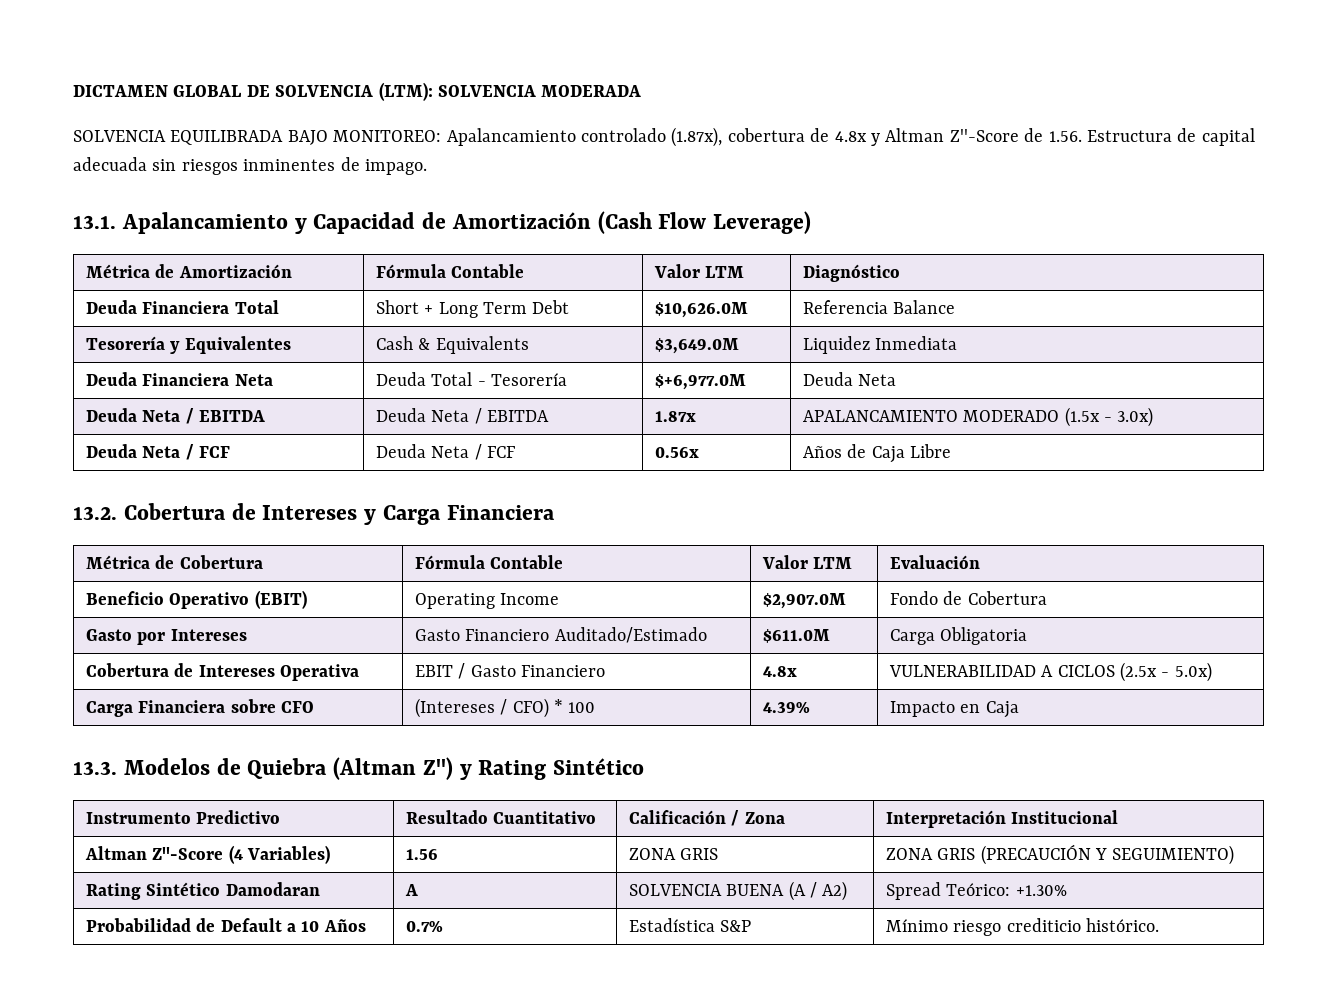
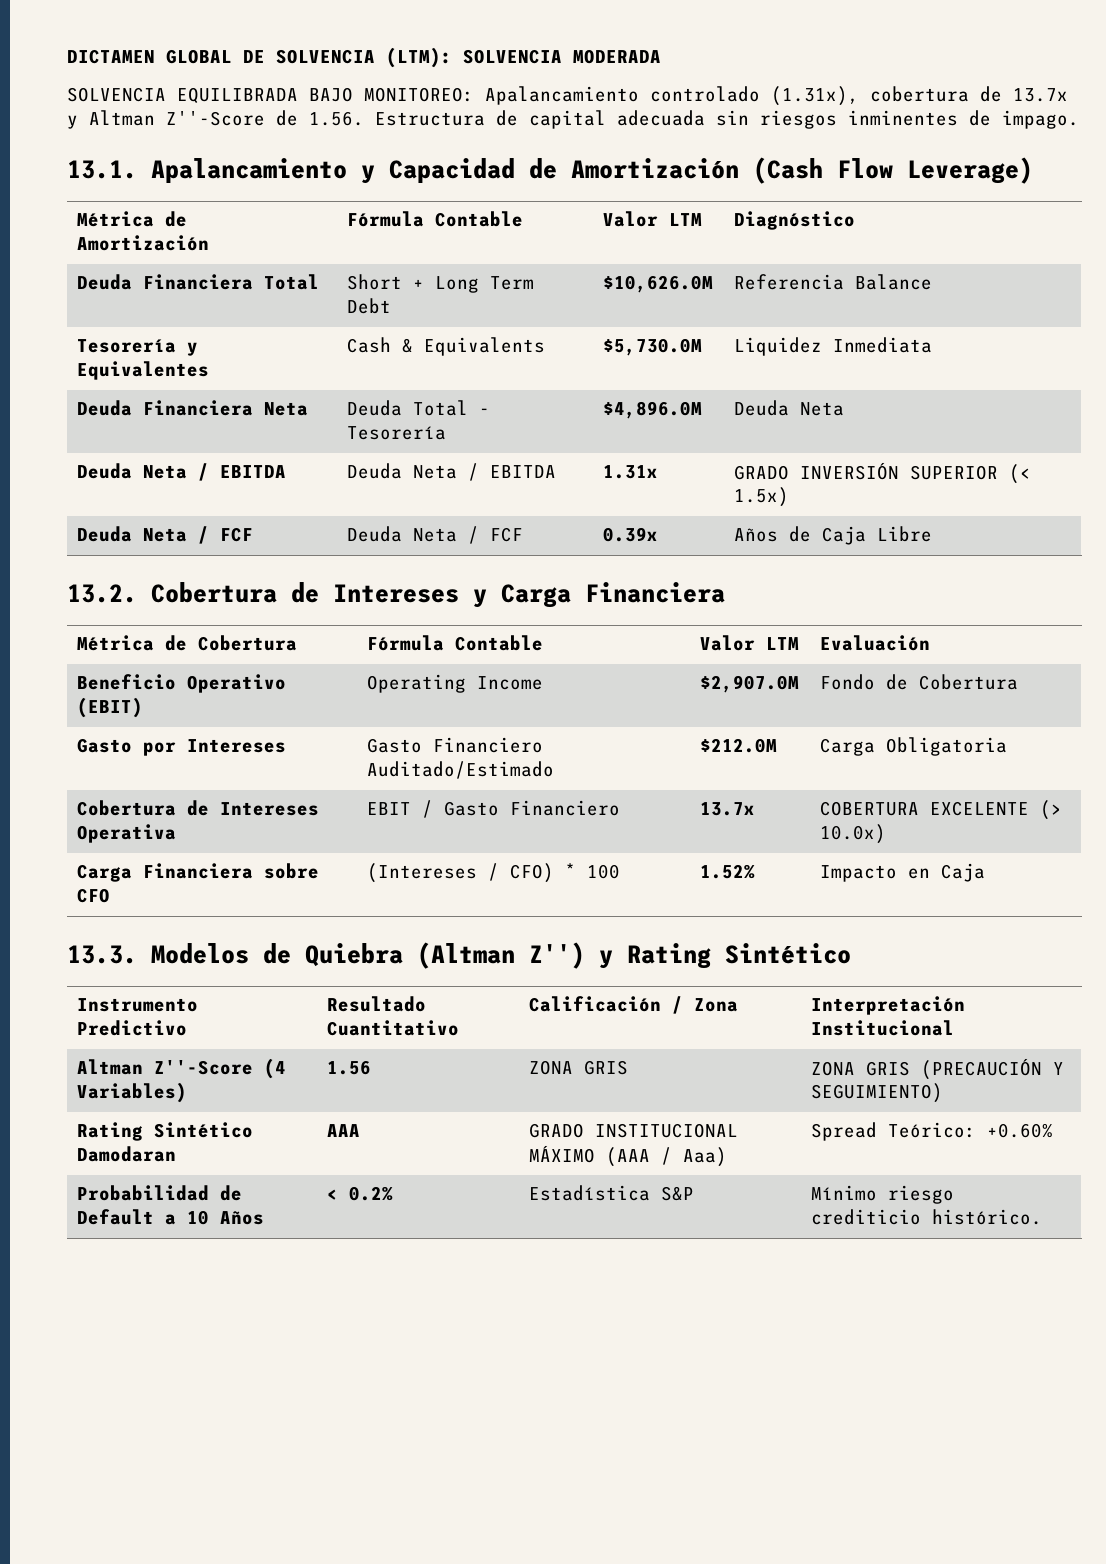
- SOLVENCIA EQUILIBRADA BAJO MONITOREO: Apalancamiento controlado (1.87x), cobertura de 4.8x y Altman Z''-Score de 1.56. Estructura de capital adecuada sin riesgos inminentes de impago.
+ SOLVENCIA EQUILIBRADA BAJO MONITOREO: Apalancamiento controlado (1.31x), cobertura de 13.7x y Altman Z''-Score de 1.56. Estructura de capital adecuada sin riesgos inminentes de impago.
- Tesorería y Equivalentes | Cash & Equivalents | $3,649.0M | Liquidez Inmediata
+ Tesorería y Equivalentes | Cash & Equivalents | $5,730.0M | Liquidez Inmediata
- Deuda Financiera Neta | Deuda Total - Tesorería | $+6,977.0M | Deuda Neta
+ Deuda Financiera Neta | Deuda Total - Tesorería | $4,896.0M | Deuda Neta
- Deuda Neta / EBITDA | Deuda Neta / EBITDA | 1.87x | APALANCAMIENTO MODERADO (1.5x - 3.0x)
+ Deuda Neta / EBITDA | Deuda Neta / EBITDA | 1.31x | GRADO INVERSIÓN SUPERIOR (< 1.5x)
- Deuda Neta / FCF | Deuda Neta / FCF | 0.56x | Años de Caja Libre
+ Deuda Neta / FCF | Deuda Neta / FCF | 0.39x | Años de Caja Libre
- Gasto por Intereses | Gasto Financiero Auditado/Estimado | $611.0M | Carga Obligatoria
+ Gasto por Intereses | Gasto Financiero Auditado/Estimado | $212.0M | Carga Obligatoria
- Cobertura de Intereses Operativa | EBIT / Gasto Financiero | 4.8x | VULNERABILIDAD A CICLOS (2.5x - 5.0x)
+ Cobertura de Intereses Operativa | EBIT / Gasto Financiero | 13.7x | COBERTURA EXCELENTE (> 10.0x)
- Carga Financiera sobre CFO | (Intereses / CFO) * 100 | 4.39% | Impacto en Caja
+ Carga Financiera sobre CFO | (Intereses / CFO) * 100 | 1.52% | Impacto en Caja
- Rating Sintético Damodaran | A | SOLVENCIA BUENA (A / A2) | Spread Teórico: +1.30%
+ Rating Sintético Damodaran | AAA | GRADO INSTITUCIONAL MÁXIMO (AAA / Aaa) | Spread Teórico: +0.60%
- Probabilidad de Default a 10 Años | 0.7% | Estadística S&P | Mínimo riesgo crediticio histórico.
+ Probabilidad de Default a 10 Años | < 0.2% | Estadística S&P | Mínimo riesgo crediticio histórico.

